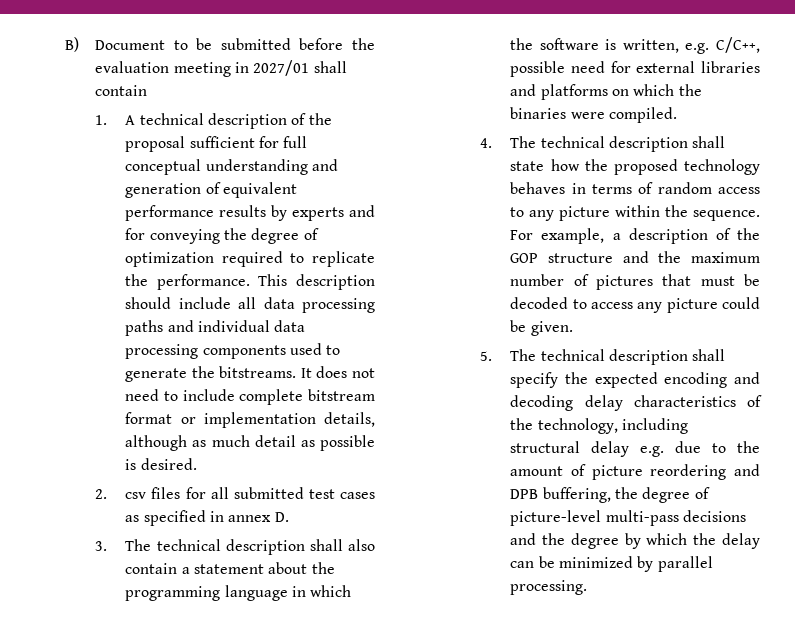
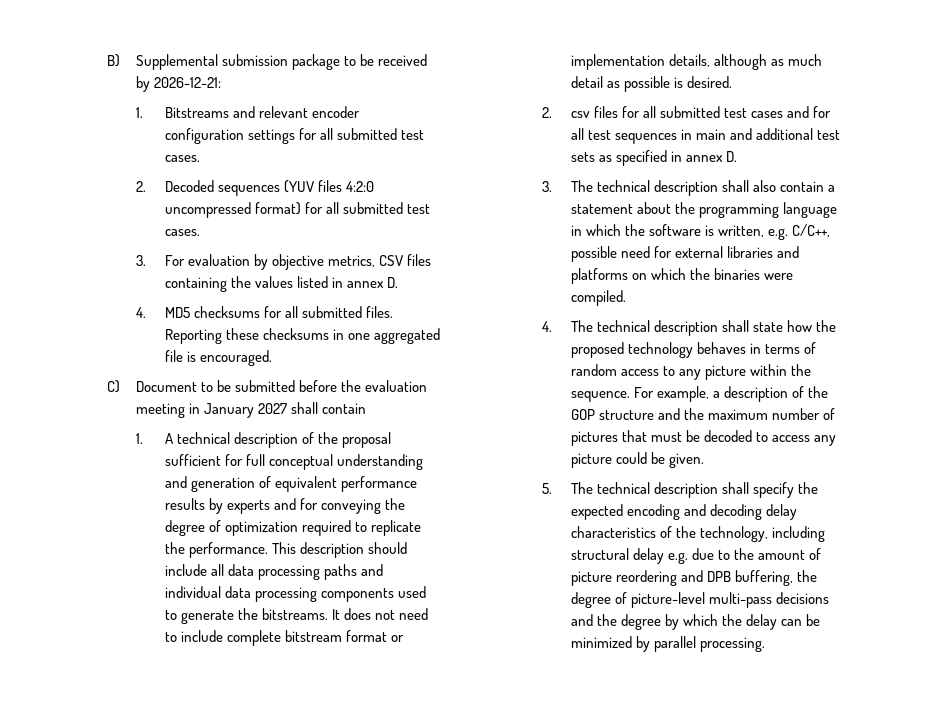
- B) Document to be submitted before the evaluation meeting in 2027/01 shall contain
+ B) Supplemental submission package to be received by 2026-12-21:
+ 1. Bitstreams and relevant encoder configuration settings for all submitted test cases.
+ 2. Decoded sequences (YUV files 4:2:0 uncompressed format) for all submitted test cases.
+ 3. For evaluation by objective metrics, CSV files containing the values listed in annex D.
+ 4. MD5 checksums for all submitted files. Reporting these checksums in one aggregated file is encouraged.
+ C) Document to be submitted before the evaluation meeting in January 2027 shall contain
- 2. csv files for all submitted test cases as specified in annex D.
+ 2. csv files for all submitted test cases and for all test sequences in main and additional test sets as specified in annex D.

